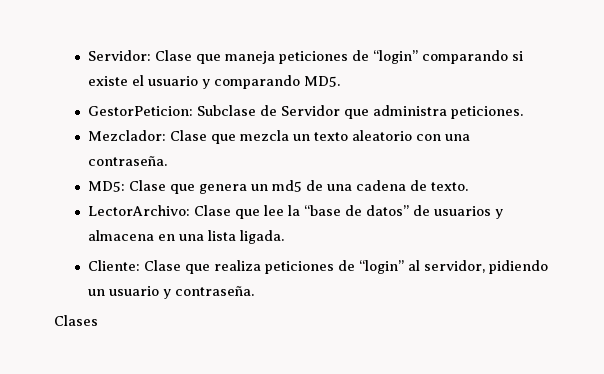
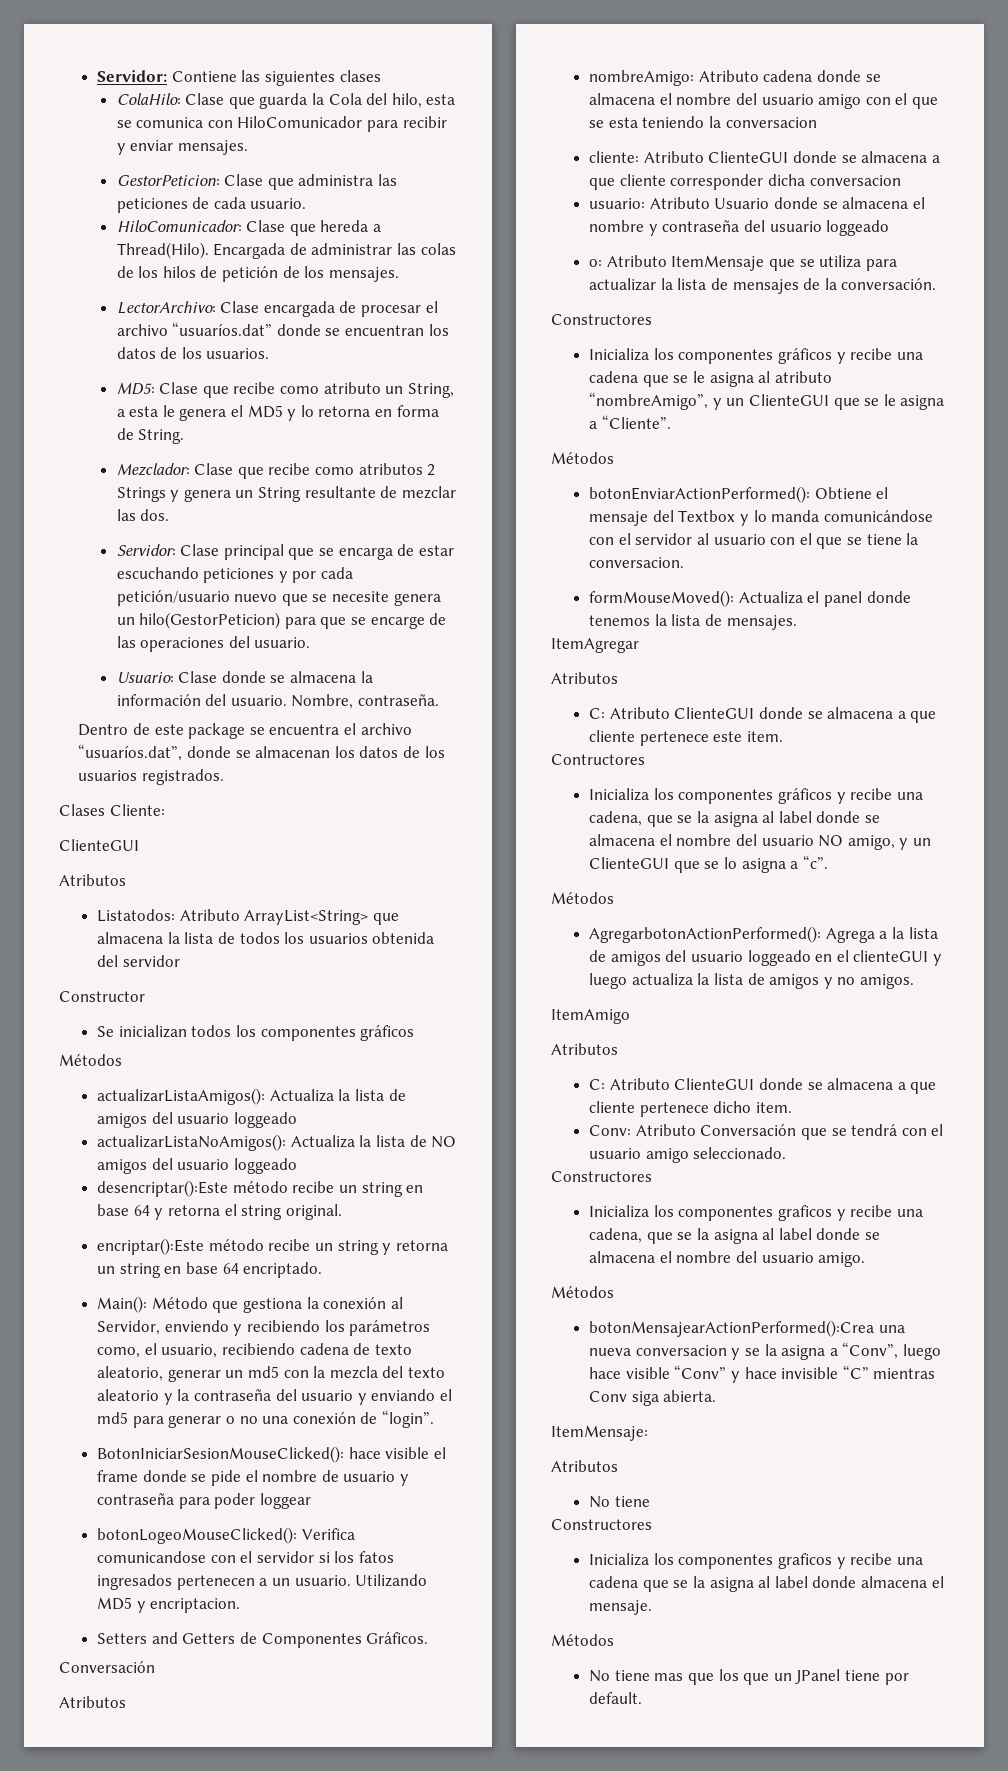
- Servidor: Clase que maneja peticiones de “login” comparando si existe el usuario y comparando MD5.
- GestorPeticion: Subclase de Servidor que administra peticiones.
- Mezclador: Clase que mezcla un texto aleatorio con una contraseña.
- MD5: Clase que genera un md5 de una cadena de texto.
- LectorArchivo: Clase que lee la “base de datos” de usuarios y almacena en una lista ligada.
- Cliente: Clase que realiza peticiones de “login” al servidor, pidiendo un usuario y contraseña.
- Clases
+ Servidor: Contiene las siguientes clases
+ ColaHilo: Clase que guarda la Cola del hilo, esta se comunica con HiloComunicador para recibir y enviar mensajes.
+ GestorPeticion: Clase que administra las peticiones de cada usuario.
+ HiloComunicador: Clase que hereda a Thread(Hilo). Encargada de administrar las colas de los hilos de petición de los mensajes.
+ LectorArchivo: Clase encargada de procesar el archivo “usuaríos.dat” donde se encuentran los datos de los usuarios.
+ MD5: Clase que recibe como atributo un String, a esta le genera el MD5 y lo retorna en forma de String.
+ Mezclador: Clase que recibe como atributos 2 Strings y genera un String resultante de mezclar las dos.
+ Servidor: Clase principal que se encarga de estar escuchando peticiones y por cada petición/usuario nuevo que se necesite genera un hilo(GestorPeticion) para que se encarge de las operaciones del usuario.
+ Usuario: Clase donde se almacena la información del usuario. Nombre, contraseña.
+ Dentro de este package se encuentra el archivo “usuaríos.dat”, donde se almacenan los datos de los usuarios registrados.
+ Clases Cliente:
+ ClienteGUI
+ Atributos
+ Listatodos: Atributo ArrayList<String> que almacena la lista de todos los usuarios obtenida del servidor
+ Constructor
+ Se inicializan todos los componentes gráficos
+ Métodos
+ actualizarListaAmigos(): Actualiza la lista de amigos del usuario loggeado
+ actualizarListaNoAmigos(): Actualiza la lista de NO amigos del usuario loggeado
+ desencriptar():Este método recibe un string en base 64 y retorna el string original.
+ encriptar():Este método recibe un string y retorna un string en base 64 encriptado.
+ Main(): Método que gestiona la conexión al Servidor, enviendo y recibiendo los parámetros como, el usuario, recibiendo cadena de texto aleatorio, generar un md5 con la mezcla del texto aleatorio y la contraseña del usuario y enviando el md5 para generar o no una conexión de “login”.
+ BotonIniciarSesionMouseClicked(): hace visible el frame donde se pide el nombre de usuario y contraseña para poder loggear
+ botonLogeoMouseClicked(): Verifica comunicandose con el servidor si los fatos ingresados pertenecen a un usuario. Utilizando MD5 y encriptacion.
+ Setters and Getters de Componentes Gráficos.
+ Conversación
+ Atributos
+ nombreAmigo: Atributo cadena donde se almacena el nombre del usuario amigo con el que se esta teniendo la conversacion
+ cliente: Atributo ClienteGUI donde se almacena a que cliente corresponder dicha conversacion
+ usuario: Atributo Usuario donde se almacena el nombre y contraseña del usuario loggeado
+ o: Atributo ItemMensaje que se utiliza para actualizar la lista de mensajes de la conversación.
+ Constructores
+ Inicializa los componentes gráficos y recibe una cadena que se le asigna al atributo “nombreAmigo”, y un ClienteGUI que se le asigna a “Cliente”.
+ Métodos
+ botonEnviarActionPerformed(): Obtiene el mensaje del Textbox y lo manda comunicándose con el servidor al usuario con el que se tiene la conversacion.
+ formMouseMoved(): Actualiza el panel donde tenemos la lista de mensajes.
+ ItemAgregar
+ Atributos
+ C: Atributo ClienteGUI donde se almacena a que cliente pertenece este item.
+ Contructores
+ Inicializa los componentes gráficos y recibe una cadena, que se la asigna al label donde se almacena el nombre del usuario NO amigo, y un ClienteGUI que se lo asigna a “c”.
+ Métodos
+ AgregarbotonActionPerformed(): Agrega a la lista de amigos del usuario loggeado en el clienteGUI y luego actualiza la lista de amigos y no amigos.
+ ItemAmigo
+ Atributos
+ C: Atributo ClienteGUI donde se almacena a que cliente pertenece dicho item.
+ Conv: Atributo Conversación que se tendrá con el usuario amigo seleccionado.
+ Constructores
+ Inicializa los componentes graficos y recibe una cadena, que se la asigna al label donde se almacena el nombre del usuario amigo.
+ Métodos
+ botonMensajearActionPerformed():Crea una nueva conversacion y se la asigna a “Conv”, luego hace visible “Conv” y hace invisible “C” mientras Conv siga abierta.
+ ItemMensaje:
+ Atributos
+ No tiene
+ Constructores
+ Inicializa los componentes graficos y recibe una cadena que se la asigna al label donde almacena el mensaje.
+ Métodos
+ No tiene mas que los que un JPanel tiene por default.

